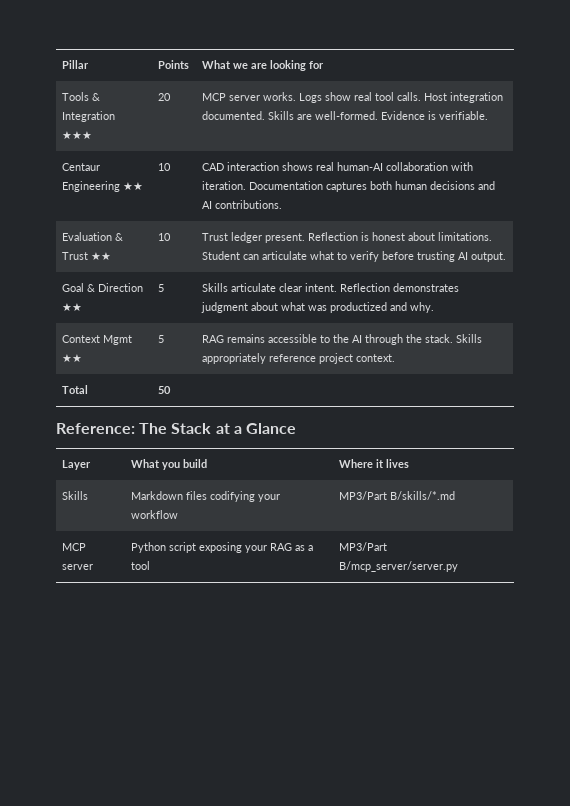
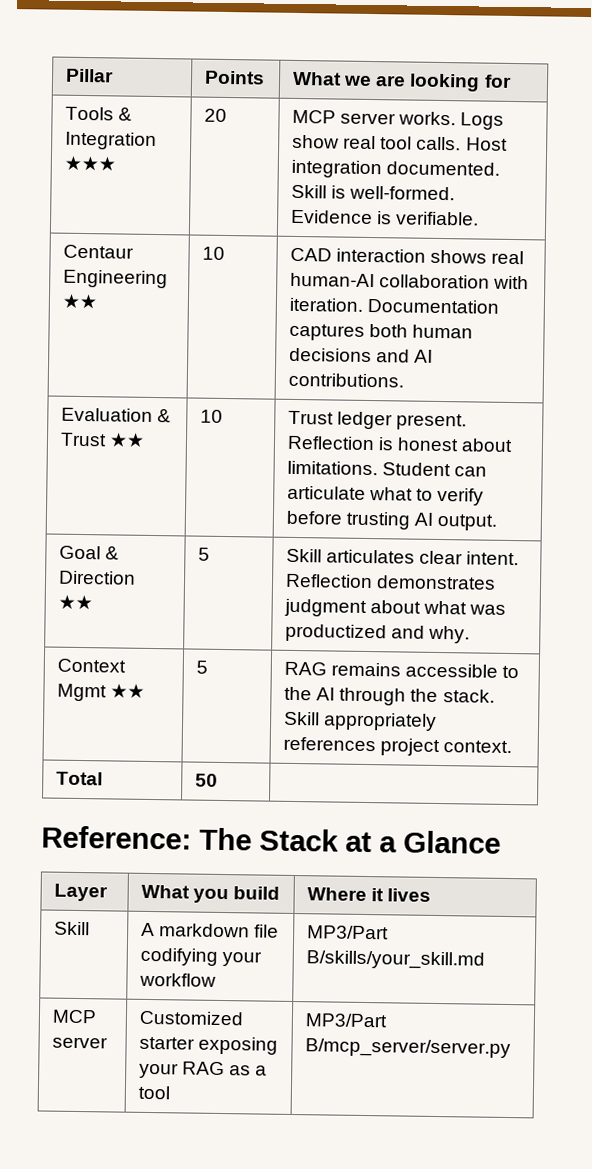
- Tools & Integration ★★★ | 20 | MCP server works. Logs show real tool calls. Host integration documented. Skills are well-formed. Evidence is verifiable.
+ Tools & Integration ★★★ | 20 | MCP server works. Logs show real tool calls. Host integration documented. Skill is well-formed. Evidence is verifiable.
- Goal & Direction ★★ | 5 | Skills articulate clear intent. Reflection demonstrates judgment about what was productized and why.
+ Goal & Direction ★★ | 5 | Skill articulates clear intent. Reflection demonstrates judgment about what was productized and why.
- Context Mgmt ★★ | 5 | RAG remains accessible to the AI through the stack. Skills appropriately reference project context.
+ Context Mgmt ★★ | 5 | RAG remains accessible to the AI through the stack. Skill appropriately references project context.
- Skills | Markdown files codifying your workflow | MP3/Part B/skills/*.md
+ Skill | A markdown file codifying your workflow | MP3/Part B/skills/your_skill.md
- MCP server | Python script exposing your RAG as a tool | MP3/Part B/mcp_server/server.py
+ MCP server | Customized starter exposing your RAG as a tool | MP3/Part B/mcp_server/server.py

